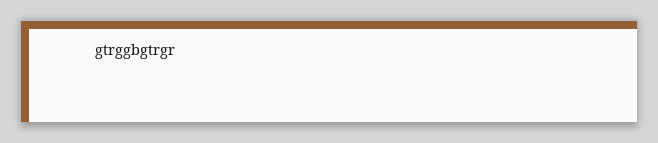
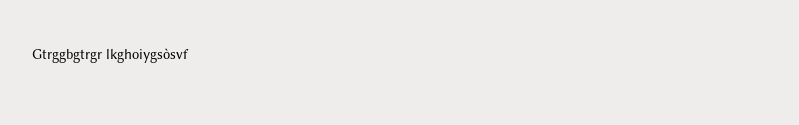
- gtrggbgtrgr
+ Gtrggbgtrgr lkghoiygsòsvf

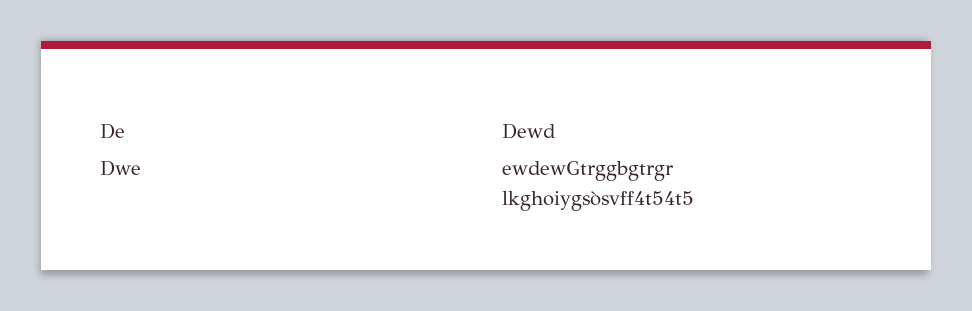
- Gtrggbgtrgr lkghoiygsòsvf
+ De
+ Dwe
+ Dewd
+ ewdewGtrggbgtrgr lkghoiygsòsvff4t54t5

